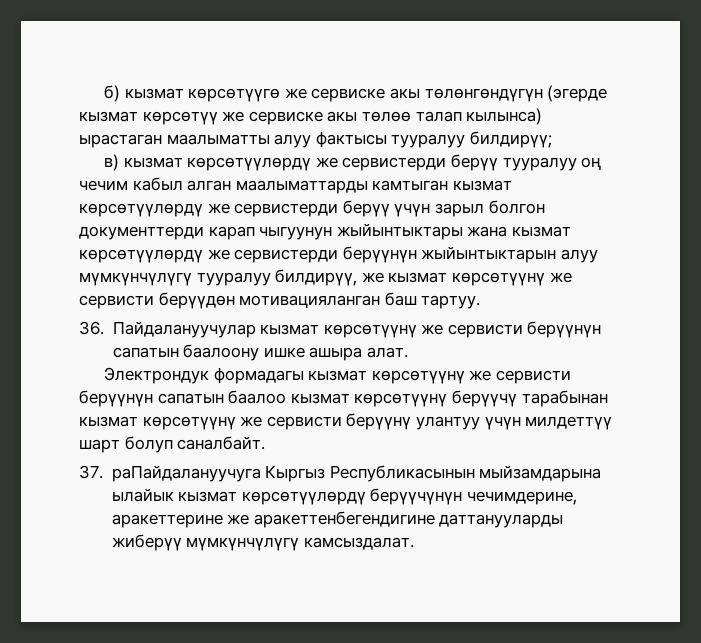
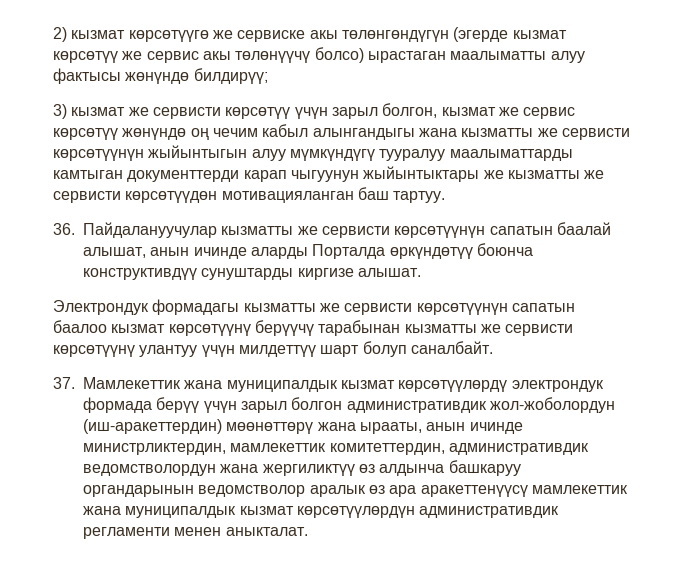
- б) кызмат көрсөтүүгө же сервиске акы төлөнгөндүгүн (эгерде кызмат көрсөтүү же сервиске акы төлөө талап кылынса) ырастаган маалыматты алуу фактысы тууралуу билдирүү;
+ 2) кызмат көрсөтүүгө же сервиске акы төлөнгөндүгүн (эгерде кызмат көрсөтүү же сервис акы төлөнүүчү болсо) ырастаган маалыматты алуу фактысы жөнүндө билдирүү;
- в) кызмат көрсөтүүлөрдү же сервистерди берүү тууралуу оң чечим кабыл алган маалыматтарды камтыган кызмат көрсөтүүлөрдү же сервистерди берүү үчүн зарыл болгон документтерди карап чыгуунун жыйынтыктары жана кызмат көрсөтүүлөрдү же сервистерди берүүнүн жыйынтыктарын алуу мүмкүнчүлүгү тууралуу билдирүү, же кызмат көрсөтүүнү же сервисти берүүдөн мотивацияланган баш тартуу.
+ 3) кызмат же сервисти көрсөтүү үчүн зарыл болгон, кызмат же сервис көрсөтүү жөнүндө оң чечим кабыл алынгандыгы жана кызматты же сервисти көрсөтүүнүн жыйынтыгын алуу мүмкүндүгү тууралуу маалыматтарды камтыган документтерди карап чыгуунун жыйынтыктары же кызматты же сервисти көрсөтүүдөн мотивацияланган баш тартуу.
- 36. Пайдалануучулар кызмат көрсөтүүнү же сервисти берүүнүн сапатын баалоону ишке ашыра алат.
+ 36. Пайдалануучулар кызматты же сервисти көрсөтүүнүн сапатын баалай алышат, анын ичинде аларды Порталда өркүндөтүү боюнча конструктивдүү сунуштарды киргизе алышат.
- Электрондук формадагы кызмат көрсөтүүнү же сервисти берүүнүн сапатын баалоо кызмат көрсөтүүнү берүүчү тарабынан кызмат көрсөтүүнү же сервисти берүүнү улантуу үчүн милдеттүү шарт болуп саналбайт.
+ Электрондук формадагы кызматты же сервисти көрсөтүүнүн сапатын баалоо кызмат көрсөтүүнү берүүчү тарабынан кызматты же сервисти көрсөтүүнү улантуу үчүн милдеттүү шарт болуп саналбайт.
- 37. раПайдалануучуга Кыргыз Республикасынын мыйзамдарына ылайык кызмат көрсөтүүлөрдү берүүчүнүн чечимдерине, аракеттерине же аракеттенбегендигине даттанууларды жиберүү мүмкүнчүлүгү камсыздалат.
+ 37. Мамлекеттик жана муниципалдык кызмат көрсөтүүлөрдү электрондук формада берүү үчүн зарыл болгон административдик жол-жоболордун (иш-аракеттердин) мөөнөттөрү жана ырааты, анын ичинде министрликтердин, мамлекеттик комитеттердин, административдик ведомстволордун жана жергиликтүү өз алдынча башкаруу органдарынын ведомстволор аралык өз ара аракеттенүүсү мамлекеттик жана муниципалдык кызмат көрсөтүүлөрдүн административдик регламенти менен аныкталат.

